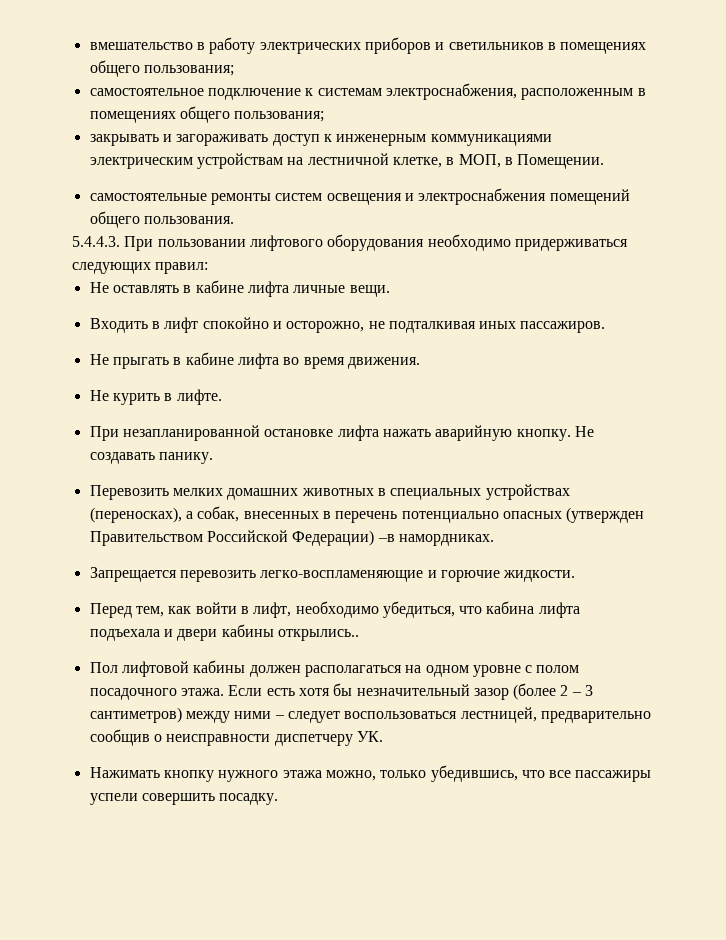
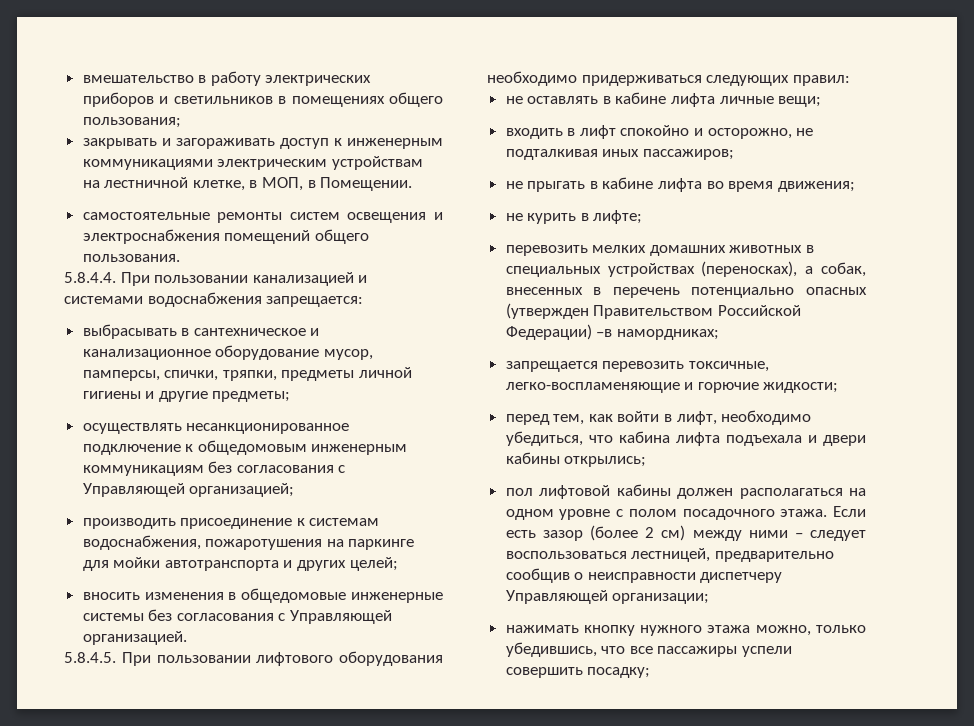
- самостоятельное подключение к системам электроснабжения, расположенным в помещениях общего пользования;
- 5.4.4.3. При пользовании лифтового оборудования необходимо придерживаться следующих правил:
+ 5.8.4.4. При пользовании канализацией и системами водоснабжения запрещается:
+ выбрасывать в сантехническое и канализационное оборудование мусор, памперсы, спички, тряпки, предметы личной гигиены и другие предметы;
+ осуществлять несанкционированное подключение к общедомовым инженерным коммуникациям без согласования с Управляющей организацией;
+ производить присоединение к системам водоснабжения, пожаротушения на паркинге для мойки автотранспорта и других целей;
+ вносить изменения в общедомовые инженерные системы без согласования с Управляющей организацией.
+ 5.8.4.5. При пользовании лифтового оборудования необходимо придерживаться следующих правил:
- Не оставлять в кабине лифта личные вещи.
- Входить в лифт спокойно и осторожно, не подталкивая иных пассажиров.
- Не прыгать в кабине лифта во время движения.
- Не курить в лифте.
- При незапланированной остановке лифта нажать аварийную кнопку. Не создавать панику.
- Перевозить мелких домашних животных в специальных устройствах (переносках), а собак, внесенных в перечень потенциально опасных (утвержден Правительством Российской Федерации) –в намордниках.
- Запрещается перевозить легко-воспламеняющие и горючие жидкости.
- Перед тем, как войти в лифт, необходимо убедиться, что кабина лифта подъехала и двери кабины открылись..
- Пол лифтовой кабины должен располагаться на одном уровне с полом посадочного этажа.
+ не оставлять в кабине лифта личные вещи;
+ входить в лифт спокойно и осторожно, не подталкивая иных пассажиров;
+ не прыгать в кабине лифта во время движения;
+ не курить в лифте;
+ перевозить мелких домашних животных в специальных устройствах (переносках), а собак, внесенных в перечень потенциально опасных (утвержден Правительством Российской Федерации) –в намордниках;
+ запрещается перевозить токсичные, легко-воспламеняющие и горючие жидкости;
+ перед тем, как войти в лифт, необходимо убедиться, что кабина лифта подъехала и двери кабины открылись;
+ пол лифтовой кабины должен располагаться на одном уровне с полом посадочного этажа.
- Если есть хотя бы незначительный зазор (более 2 – 3 сантиметров) между ними – следует воспользоваться лестницей, предварительно сообщив о неисправности диспетчеру УК.
- Нажимать кнопку нужного этажа можно, только убедившись, что все пассажиры успели совершить посадку.
+ Если есть зазор (более 2 см) между ними – следует воспользоваться лестницей, предварительно сообщив о неисправности диспетчеру Управляющей организации;
+ нажимать кнопку нужного этажа можно, только убедившись, что все пассажиры успели совершить посадку;

